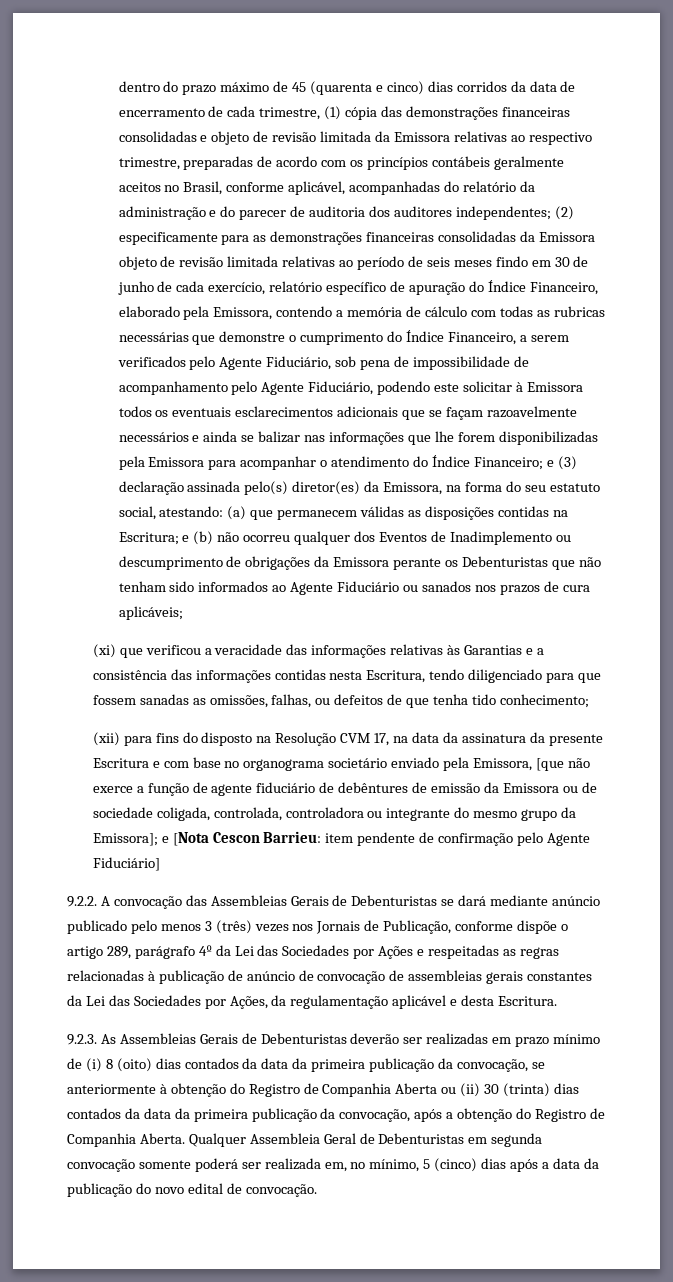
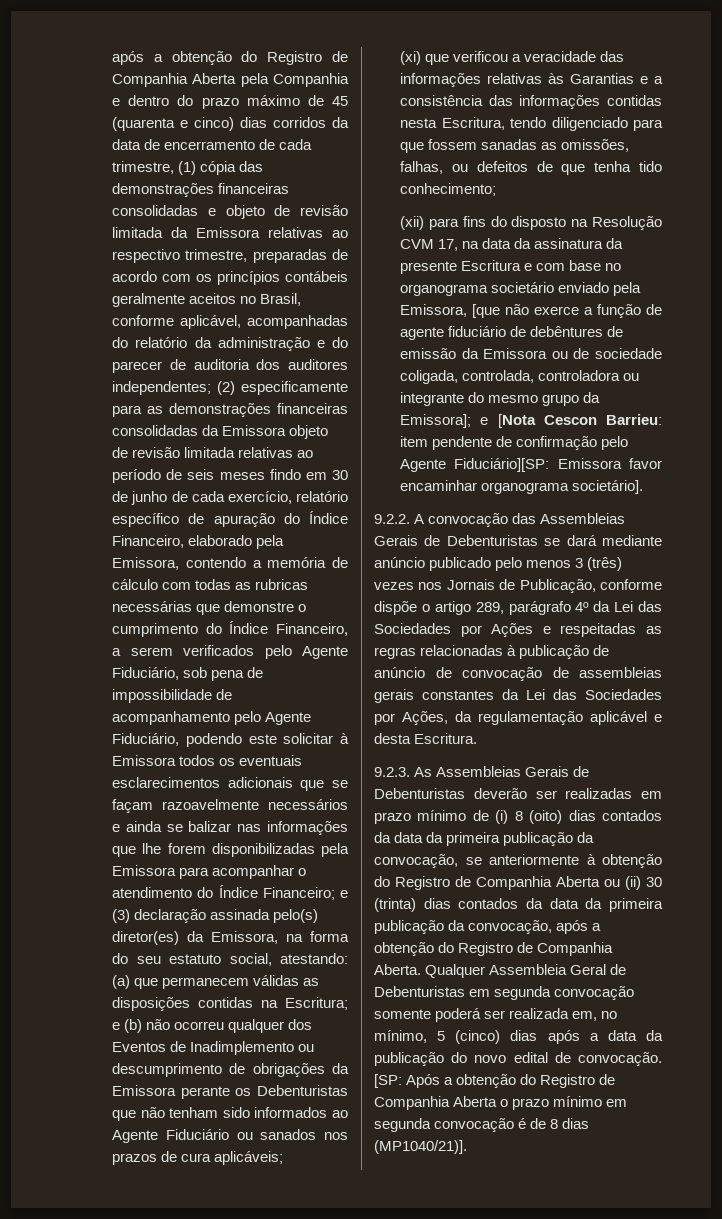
- dentro do prazo máximo de 45 (quarenta e cinco) dias corridos da data de encerramento de cada trimestre, (1) cópia das demonstrações financeiras consolidadas e objeto de revisão limitada da Emissora relativas ao respectivo trimestre, preparadas de acordo com os princípios contábeis geralmente aceitos no Brasil, conforme aplicável, acompanhadas do relatório da administração e do parecer de auditoria dos auditores independentes;
+ após a obtenção do Registro de Companhia Aberta pela Companhia e dentro do prazo máximo de 45 (quarenta e cinco) dias corridos da data de encerramento de cada trimestre, (1) cópia das demonstrações financeiras consolidadas e objeto de revisão limitada da Emissora relativas ao respectivo trimestre, preparadas de acordo com os princípios contábeis geralmente aceitos no Brasil, conforme aplicável, acompanhadas do relatório da administração e do parecer de auditoria dos auditores independentes;
- item pendente de confirmação pelo Agente Fiduciário]
+ item pendente de confirmação pelo Agente Fiduciário][SP: Emissora favor encaminhar organograma societário].
+ [SP: Após a obtenção do Registro de Companhia Aberta o prazo mínimo em segunda convocação é de 8 dias (MP1040/21)].

